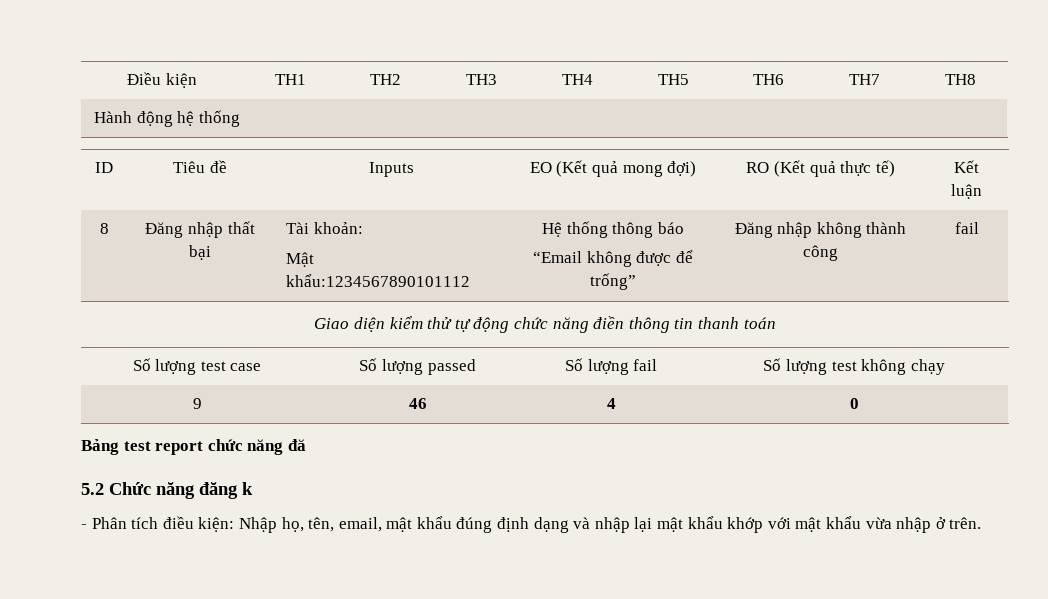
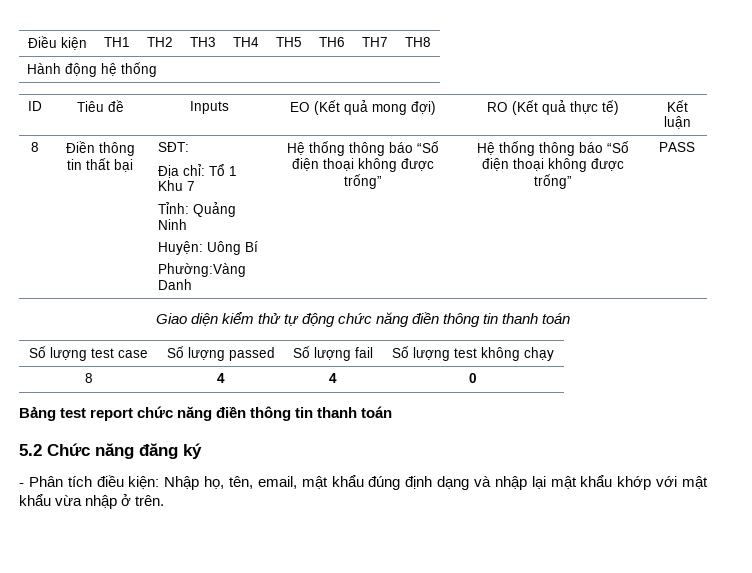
- Đăng nhập thất bại
+ Điền thông tin thất bại
- Tài khoản:
- Mật khẩu:1234567890101112 | Hệ thống thông báo
- “Email không được để trống” | Đăng nhập không thành công | fail
+ SĐT:
+ Địa chỉ: Tổ 1 Khu 7
+ Tỉnh: Quảng Ninh
+ Huyện: Uông Bí
+ Phường:Vàng Danh | Hệ thống thông báo “Số điện thoại không được trống” | Hệ thống thông báo “Số điện thoại không được trống” | PASS
- 9 | 46 | 4 | 0
+ 8 | 4 | 4 | 0
- Bảng test report chức năng đă
+ Bảng test report chức năng điền thông tin thanh toán
- 5.2 Chức năng đăng k
+ 5.2 Chức năng đăng ký

